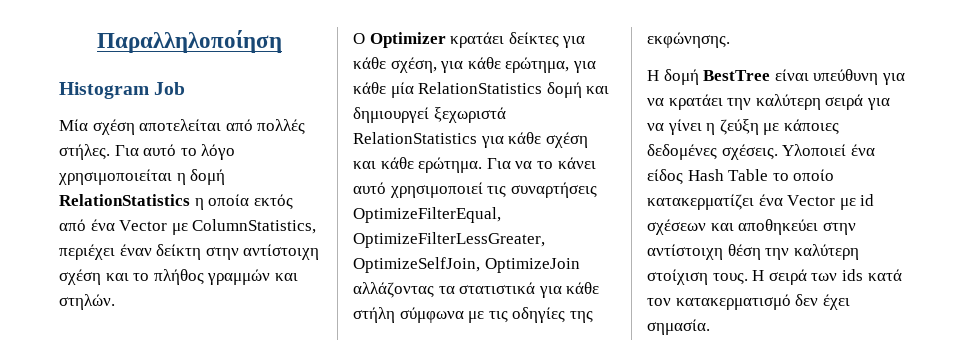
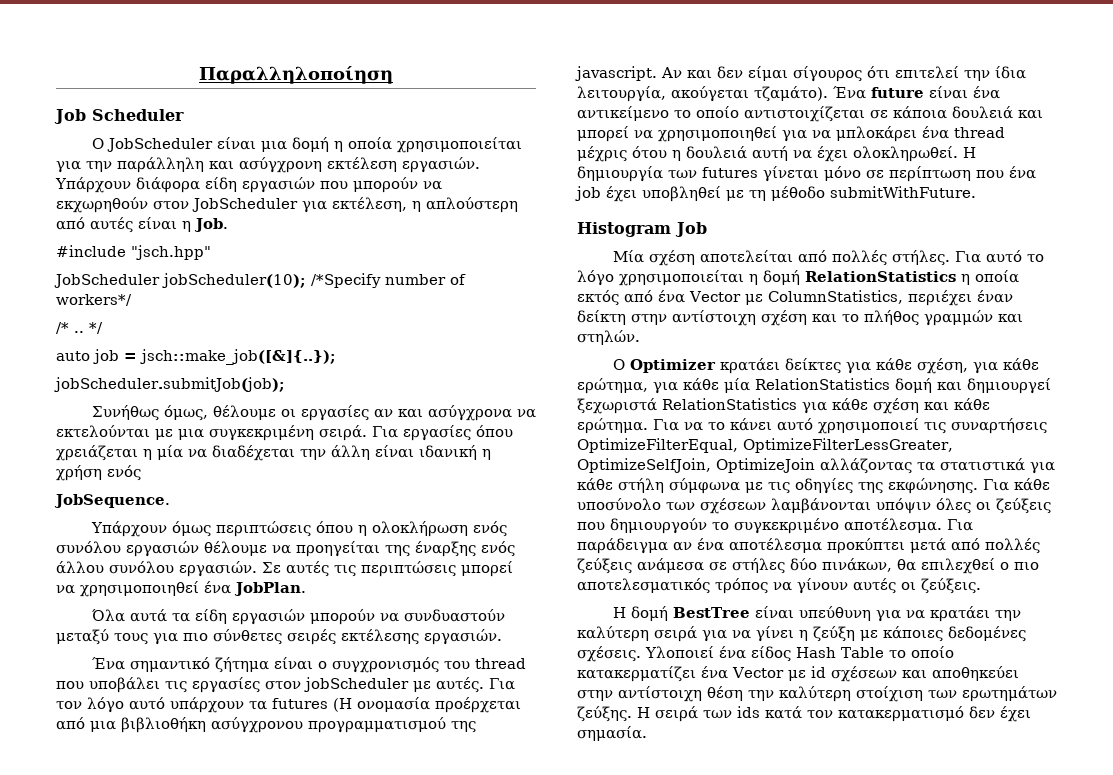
+ Job Scheduler
+ Ο JobScheduler είναι μια δομή η οποία χρησιμοποιείται για την παράλληλη και ασύγχρονη εκτέλεση εργασιών. Υπάρχουν διάφορα είδη εργασιών που μπορούν να εκχωρηθούν στον JobScheduler για εκτέλεση, η απλούστερη από αυτές είναι η Job.
+ #include "jsch.hpp"
+ JobScheduler jobScheduler(10); /*Specify number of workers*/
+ /* .. */
+ auto job = jsch::make_job([&]{..});
+ jobScheduler.submitJob(job);
+ Συνήθως όμως, θέλουμε οι εργασίες αν και ασύγχρονα να εκτελούνται με μια συγκεκριμένη σειρά. Για εργασίες όπου χρειάζεται η μία να διαδέχεται την άλλη είναι ιδανική η χρήση ενός
+ JobSequence.
+ Υπάρχουν όμως περιπτώσεις όπου η ολοκλήρωση ενός συνόλου εργασιών θέλουμε να προηγείται της έναρξης ενός άλλου συνόλου εργασιών. Σε αυτές τις περιπτώσεις μπορεί να χρησιμοποιηθεί ένα JobPlan.
+ Όλα αυτά τα είδη εργασιών μπορούν να συνδυαστούν μεταξύ τους για πιο σύνθετες σειρές εκτέλεσης εργασιών.
+ Ένα σημαντικό ζήτημα είναι ο συγχρονισμός του thread που υποβάλει τις εργασίες στον jobScheduler με αυτές. Για τον λόγο αυτό υπάρχουν τα futures (Η ονομασία προέρχεται από μια βιβλιοθήκη ασύγχρονου προγραμματισμού της javascript. Αν και δεν είμαι σίγουρος ότι επιτελεί την ίδια λειτουργία, ακούγεται τζαμάτο). Ένα future είναι ένα αντικείμενο το οποίο αντιστοιχίζεται σε κάποια δουλειά και μπορεί να χρησιμοποιηθεί για να μπλοκάρει ένα thread μέχρις ότου η δουλειά αυτή να έχει ολοκληρωθεί. Η δημιουργία των futures γίνεται μόνο σε περίπτωση που ένα job έχει υποβληθεί με τη μέθοδο submitWithFuture.
+ Για κάθε υποσύνολο των σχέσεων λαμβάνονται υπόψιν όλες οι ζεύξεις που δημιουργούν το συγκεκριμένο αποτέλεσμα. Για παράδειγμα αν ένα αποτέλεσμα προκύπτει μετά από πολλές ζεύξεις ανάμεσα σε στήλες δύο πινάκων, θα επιλεχθεί ο πιο αποτελεσματικός τρόπος να γίνουν αυτές οι ζεύξεις.
- Υλοποιεί ένα είδος Hash Table το οποίο κατακερματίζει ένα Vector με id σχέσεων και αποθηκεύει στην αντίστοιχη θέση την καλύτερη στοίχιση τους.
+ Υλοποιεί ένα είδος Hash Table το οποίο κατακερματίζει ένα Vector με id σχέσεων και αποθηκεύει στην αντίστοιχη θέση την καλύτερη στοίχιση των ερωτημάτων ζεύξης.

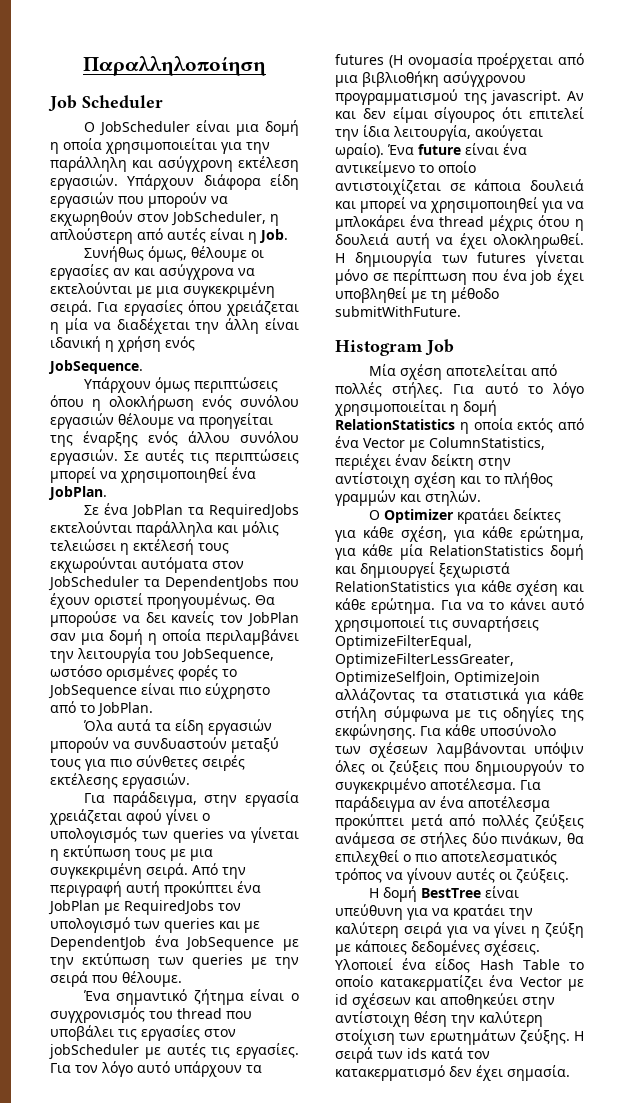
- Υπάρχουν διάφορα είδη εργασιών που μπορούν να εκχωρηθούν στον JobScheduler για εκτέλεση, η απλούστερη από αυτές είναι η Job.
+ Υπάρχουν διάφορα είδη εργασιών που μπορούν να εκχωρηθούν στον JobScheduler, η απλούστερη από αυτές είναι η Job.
- #include "jsch.hpp"
- JobScheduler jobScheduler(10); /*Specify number of workers*/
- /* .. */
- auto job = jsch::make_job([&]{..});
- jobScheduler.submitJob(job);
+ Σε ένα JobPlan τα RequiredJobs εκτελούνται παράλληλα και μόλις τελειώσει η εκτέλεσή τους εκχωρούνται αυτόματα στον JobScheduler τα DependentJobs που έχουν οριστεί προηγουμένως. Θα μπορούσε να δει κανείς τον JobPlan σαν μια δομή η οποία περιλαμβάνει την λειτουργία του JobSequence, ωστόσο ορισμένες φορές το JobSequence είναι πιο εύχρηστο από το JobPlan.
+ Για παράδειγμα, στην εργασία χρειάζεται αφού γίνει ο υπολογισμός των queries να γίνεται η εκτύπωση τους με μια συγκεκριμένη σειρά. Από την περιγραφή αυτή προκύπτει ένα JobPlan με RequiredJobs τον υπολογισμό των queries και με DependentJob ένα JobSequence με την εκτύπωση των queries με την σειρά που θέλουμε.
- Ένα σημαντικό ζήτημα είναι ο συγχρονισμός του thread που υποβάλει τις εργασίες στον jobScheduler με αυτές.
+ Ένα σημαντικό ζήτημα είναι ο συγχρονισμός του thread που υποβάλει τις εργασίες στον jobScheduler με αυτές τις εργασίες.
- Αν και δεν είμαι σίγουρος ότι επιτελεί την ίδια λειτουργία, ακούγεται τζαμάτο).
+ Αν και δεν είμαι σίγουρος ότι επιτελεί την ίδια λειτουργία, ακούγεται ωραίο).

